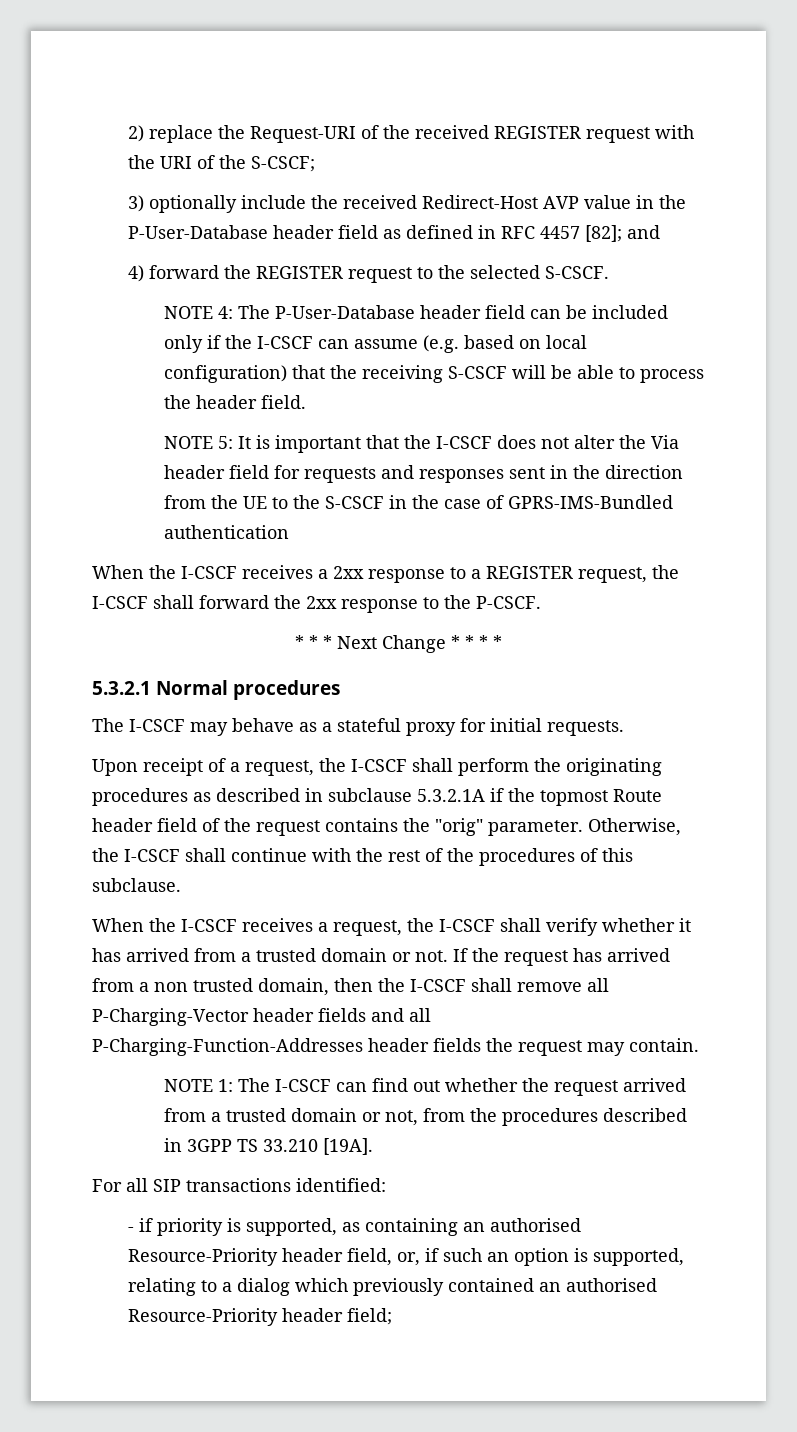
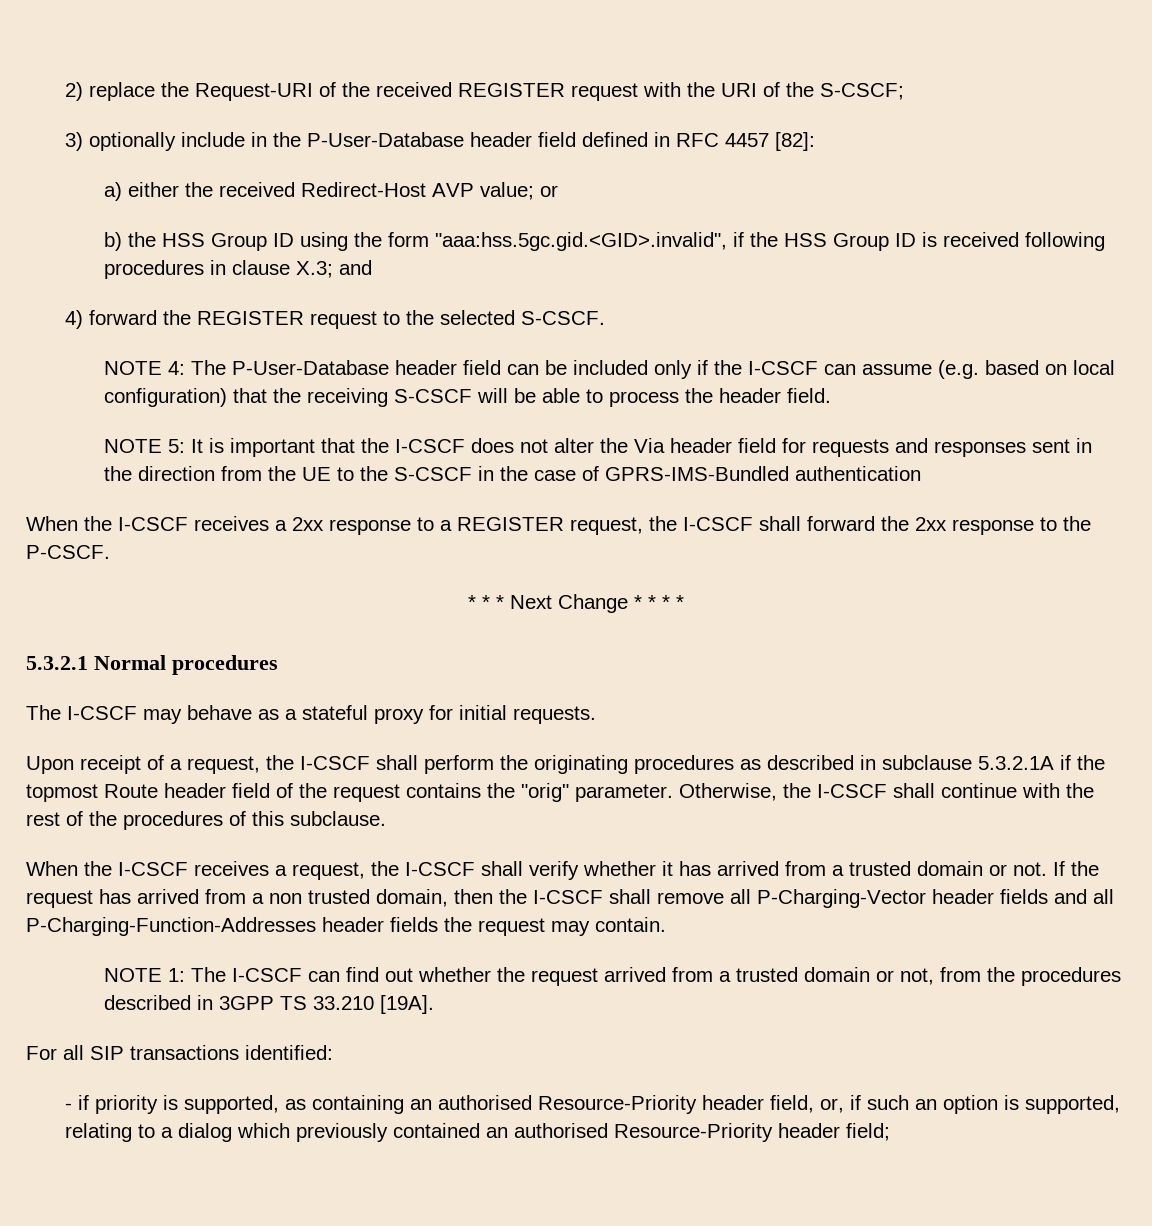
- 3) optionally include the received Redirect-Host AVP value in the P-User-Database header field as defined in RFC 4457 [82]; and
+ 3) optionally include in the P-User-Database header field defined in RFC 4457 [82]:
+ a) either the received Redirect-Host AVP value; or
+ b) the HSS Group ID using the form "aaa:hss.5gc.gid.<GID>.invalid", if the HSS Group ID is received following procedures in clause X.3; and

